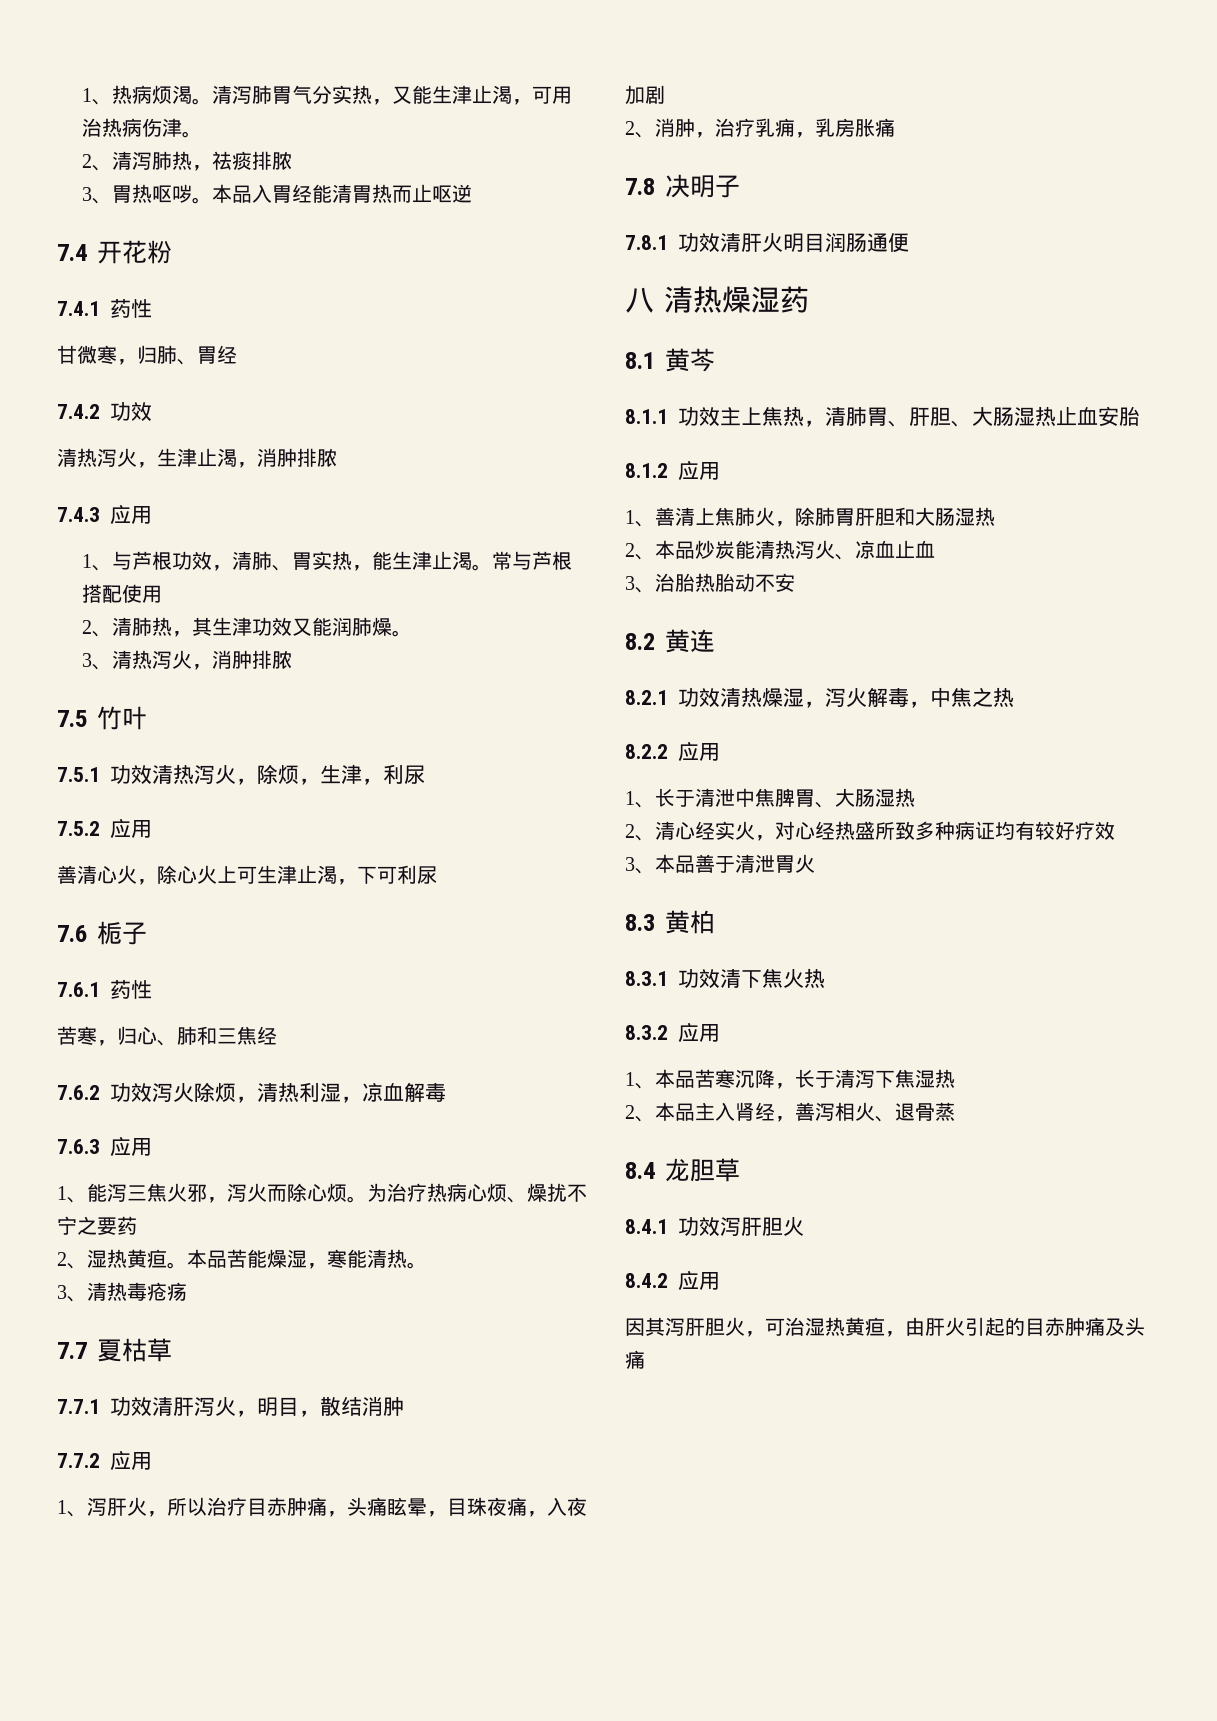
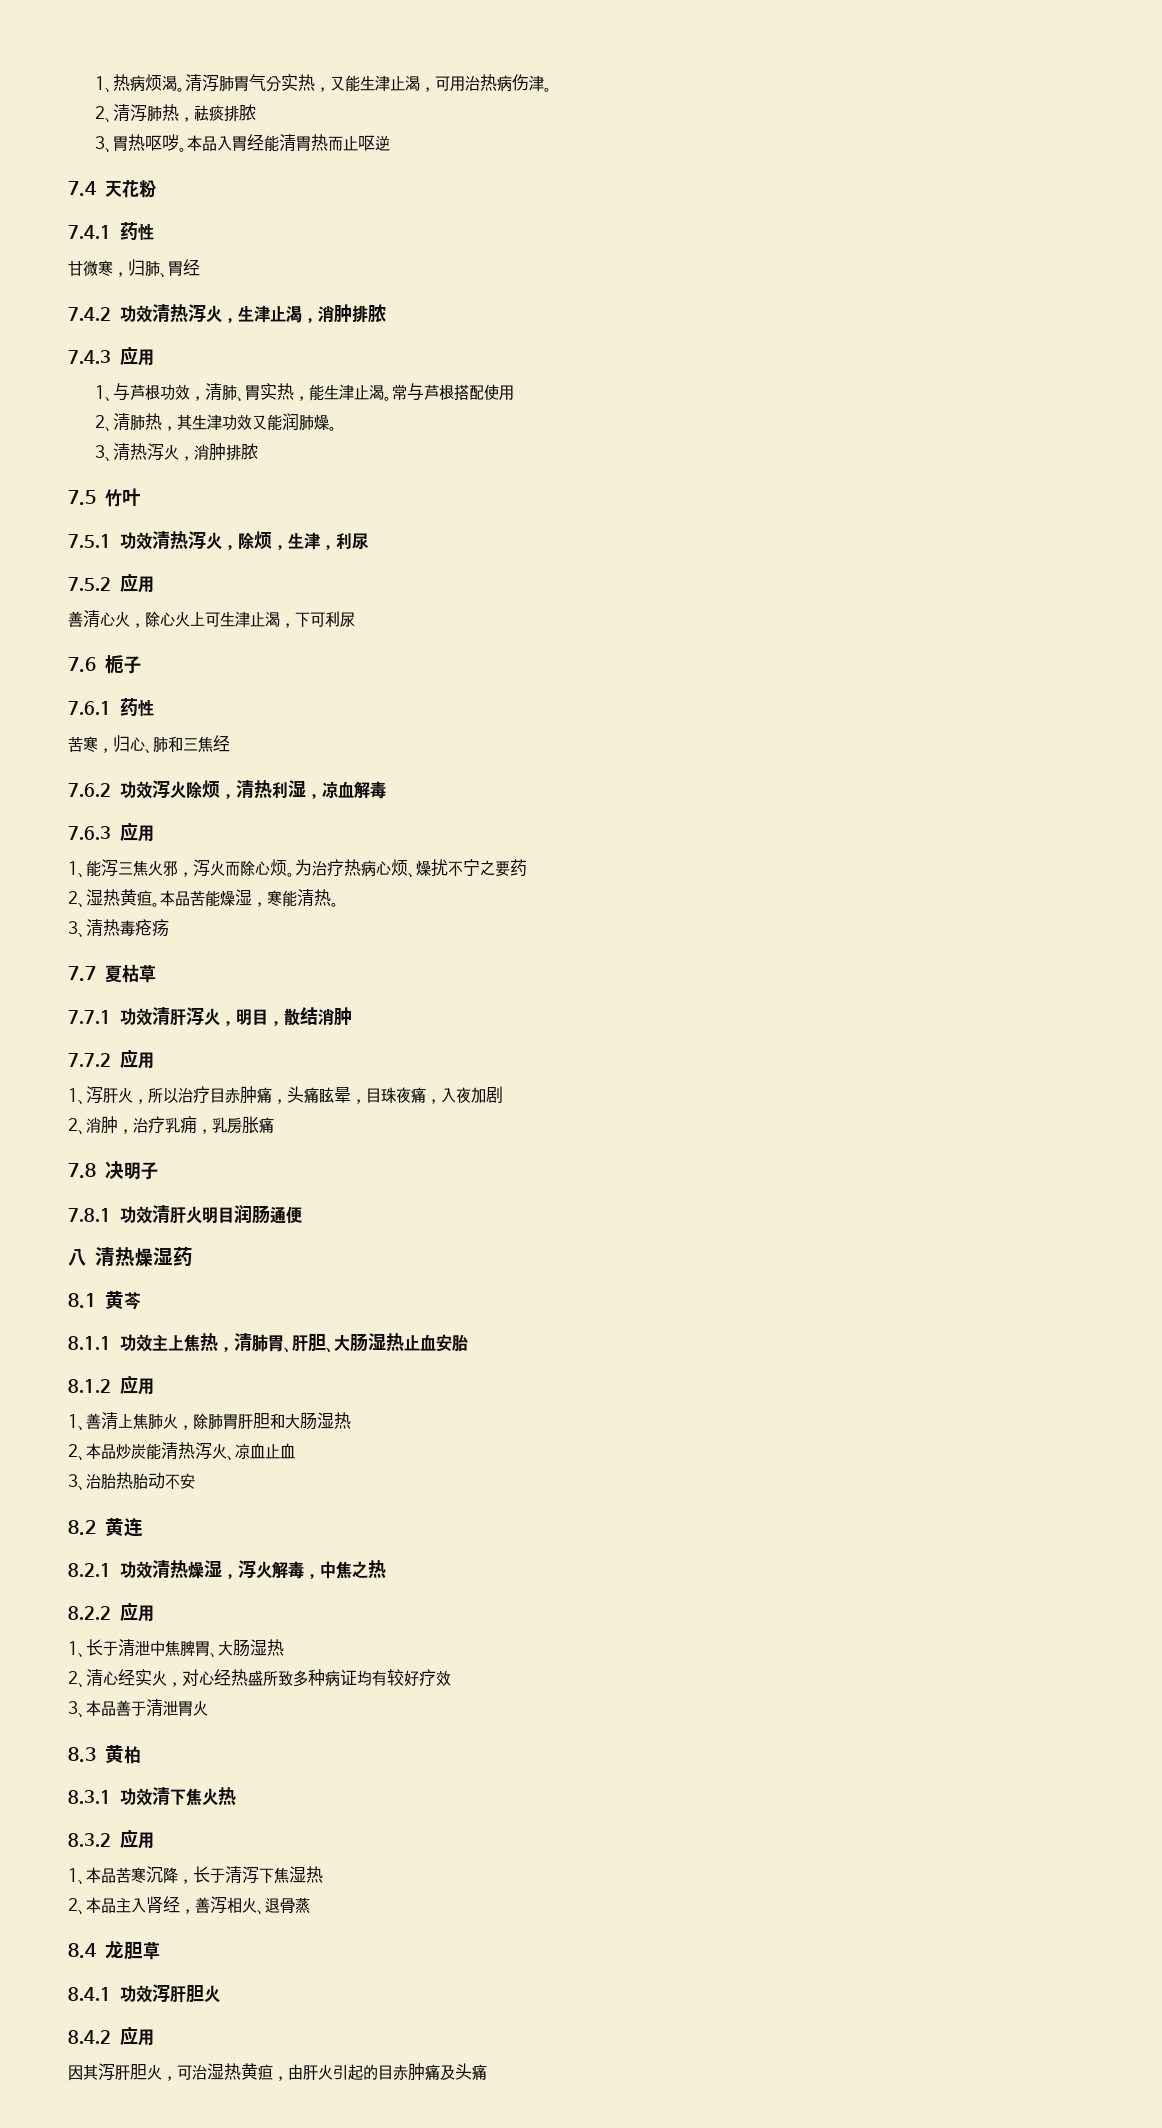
- 7.4开花粉
+ 7.4天花粉
- 7.4.2功效
- 清热泻火，生津止渴，消肿排脓
+ 7.4.2功效清热泻火，生津止渴，消肿排脓

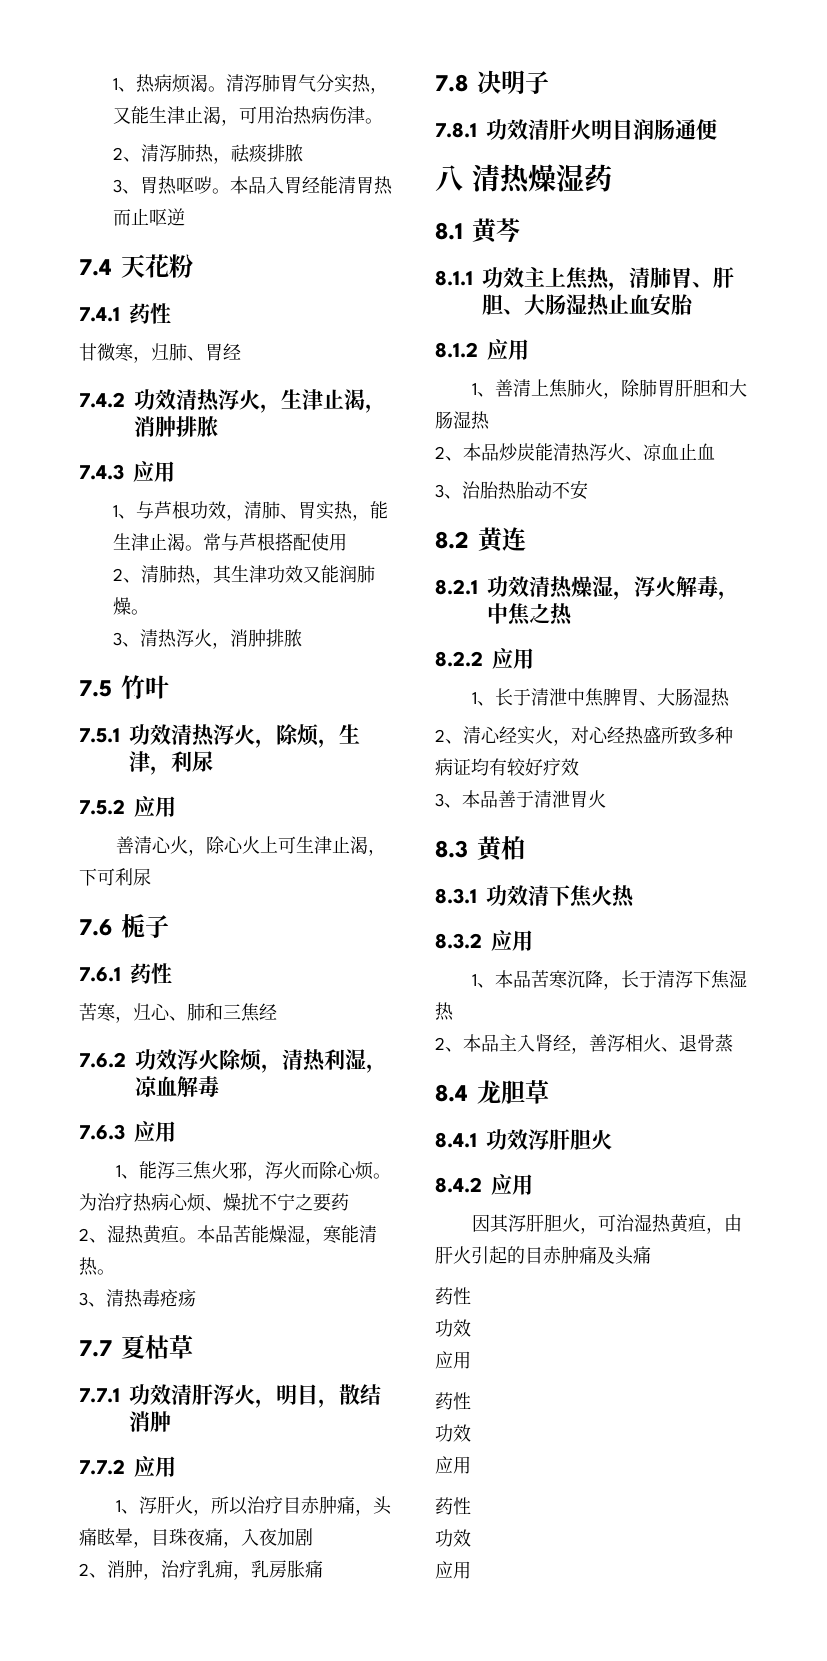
  因其泻肝胆火，可治湿热黄疸，由肝火引起的目赤肿痛及头痛
+ 药性
+ 功效
+ 应用
+ 药性
+ 功效
+ 应用
+ 药性
+ 功效
+ 应用

